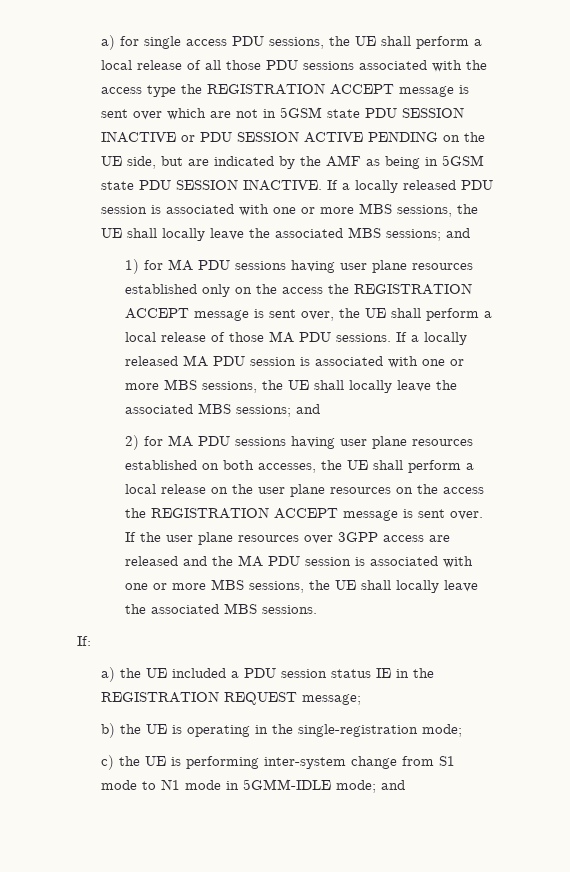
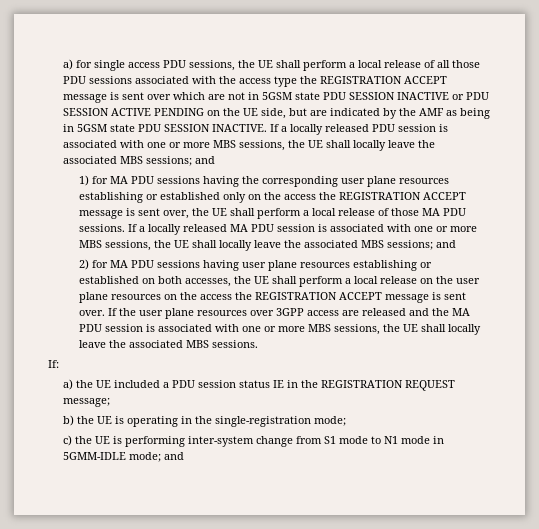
- 1) for MA PDU sessions having user plane resources established only on the access the REGISTRATION ACCEPT message is sent over, the UE shall perform a local release of those MA PDU sessions.
+ 1) for MA PDU sessions having the corresponding user plane resources establishing or established only on the access the REGISTRATION ACCEPT message is sent over, the UE shall perform a local release of those MA PDU sessions.
- 2) for MA PDU sessions having user plane resources established on both accesses, the UE shall perform a local release on the user plane resources on the access the REGISTRATION ACCEPT message is sent over.
+ 2) for MA PDU sessions having user plane resources establishing or established on both accesses, the UE shall perform a local release on the user plane resources on the access the REGISTRATION ACCEPT message is sent over.

